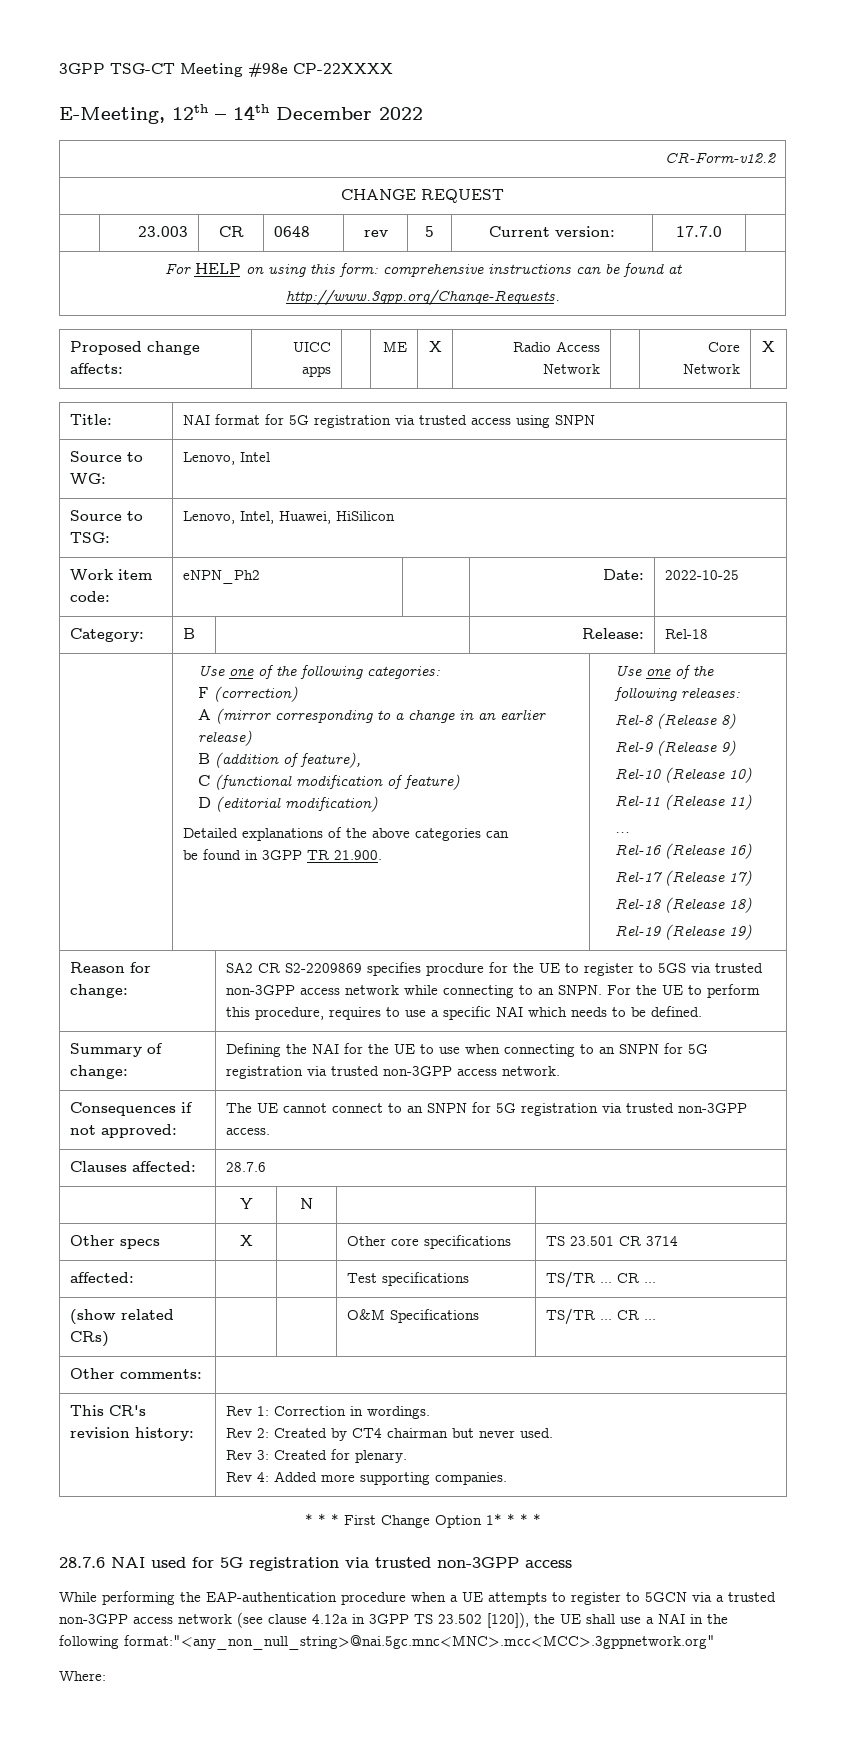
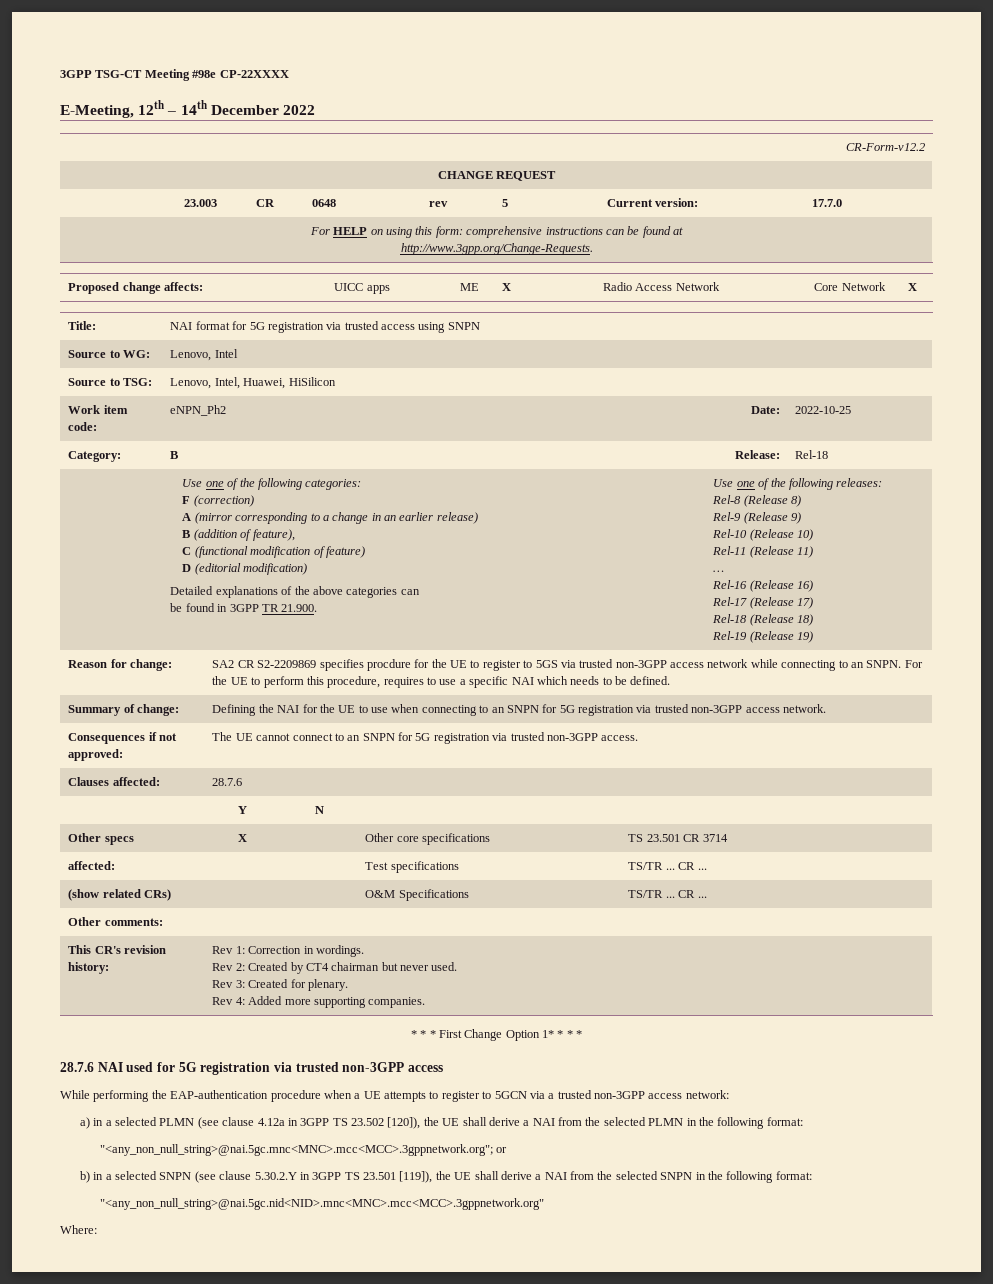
- While performing the EAP-authentication procedure when a UE attempts to register to 5GCN via a trusted non-3GPP access network (see clause 4.12a in 3GPP TS 23.502 [120]), the UE shall use a NAI in the following format:"<any_non_null_string>@nai.5gc.mnc<MNC>.mcc<MCC>.3gppnetwork.org"
+ While performing the EAP-authentication procedure when a UE attempts to register to 5GCN via a trusted non-3GPP access network:
+ a) in a selected PLMN (see clause 4.12a in 3GPP TS 23.502 [120]), the UE shall derive a NAI from the selected PLMN in the following format:
+ "<any_non_null_string>@nai.5gc.mnc<MNC>.mcc<MCC>.3gppnetwork.org"; or
+ b) in a selected SNPN (see clause 5.30.2.Y in 3GPP TS 23.501 [119]), the UE shall derive a NAI from the selected SNPN in the following format:
+ "<any_non_null_string>@nai.5gc.nid<NID>.mnc<MNC>.mcc<MCC>.3gppnetwork.org"

